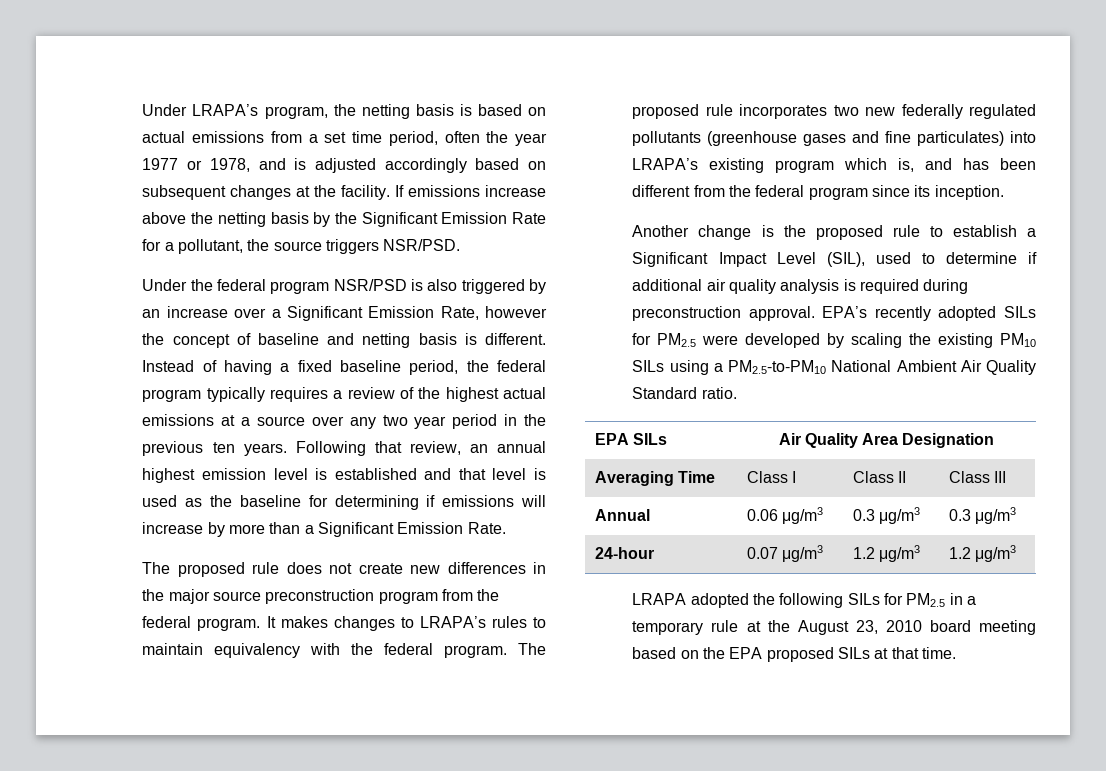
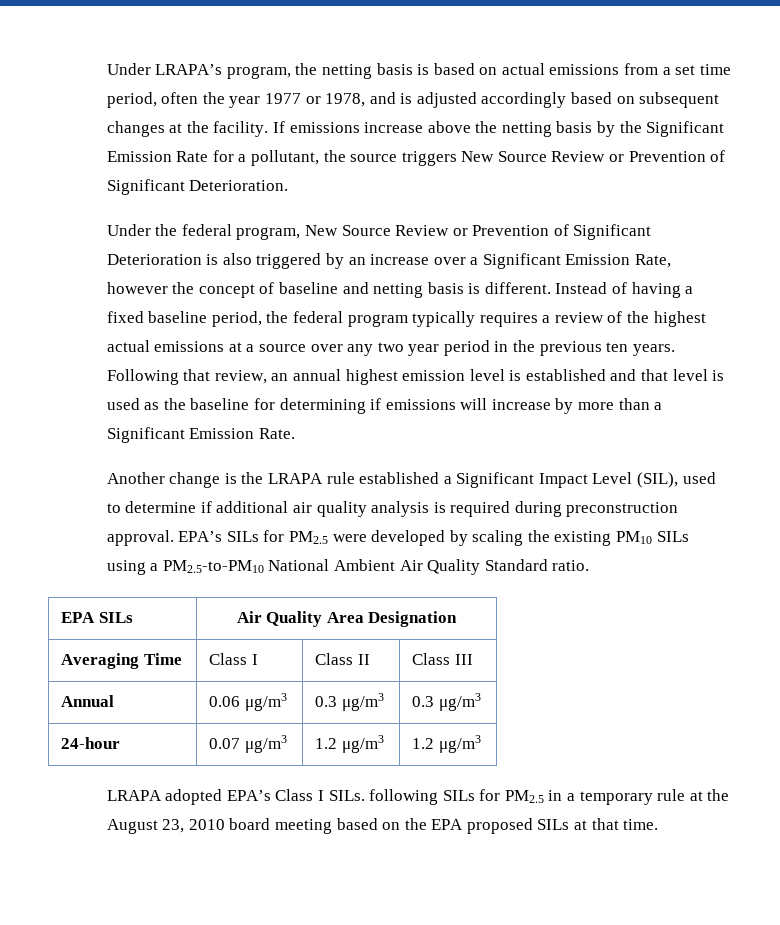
- If emissions increase above the netting basis by the Significant Emission Rate for a pollutant, the source triggers NSR/PSD.
- Under the federal program NSR/PSD is also triggered by an increase over a Significant Emission Rate, however the concept of baseline and netting basis is different.
+ If emissions increase above the netting basis by the Significant Emission Rate for a pollutant, the source triggers New Source Review or Prevention of Significant Deterioration.
+ Under the federal program, New Source Review or Prevention of Significant Deterioration is also triggered by an increase over a Significant Emission Rate, however the concept of baseline and netting basis is different.
- The proposed rule does not create new differences in the major source preconstruction program from the federal program. It makes changes to LRAPA’s rules to maintain equivalency with the federal program. The proposed rule incorporates two new federally regulated pollutants (greenhouse gases and fine particulates) into LRAPA’s existing program which is, and has been different from the federal program since its inception.
- Another change is the proposed rule to establish a Significant Impact Level (SIL), used to determine if additional air quality analysis is required during preconstruction approval.
+ Another change is the LRAPA rule established a Significant Impact Level (SIL), used to determine if additional air quality analysis is required during preconstruction approval.
- EPA’s recently adopted SILs for PM2.5 were developed by scaling the existing PM10 SILs using a PM2.5-to-PM10 National Ambient Air Quality Standard ratio.
+ EPA’s SILs for PM2.5 were developed by scaling the existing PM10 SILs using a PM2.5-to-PM10 National Ambient Air Quality Standard ratio.
- LRAPA adopted the following SILs for PM2.5 in a temporary rule at the August 23, 2010 board meeting based on the EPA proposed SILs at that time.
+ LRAPA adopted EPA’s Class I SILs. following SILs for PM2.5 in a temporary rule at the August 23, 2010 board meeting based on the EPA proposed SILs at that time.

